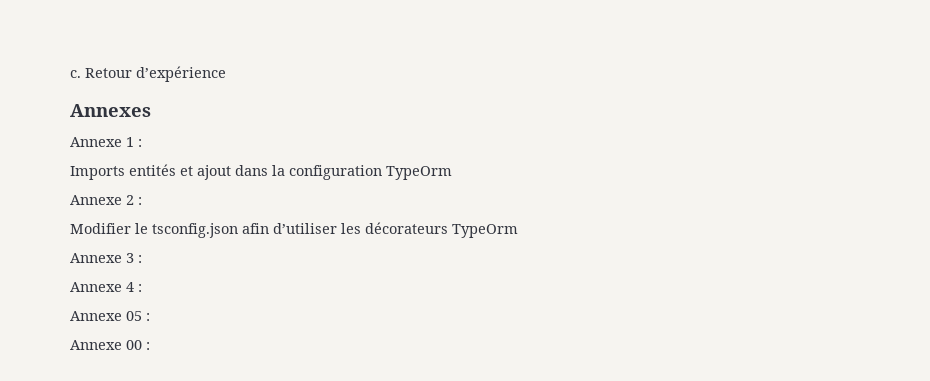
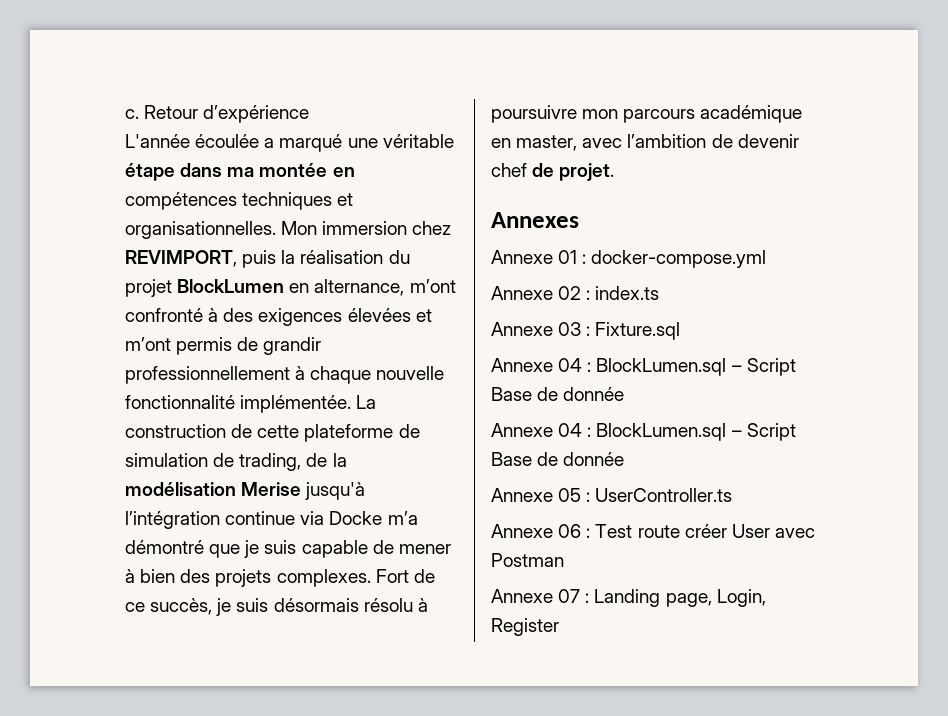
+ L'année écoulée a marqué une véritable étape dans ma montée en compétences techniques et organisationnelles. Mon immersion chez REVIMPORT, puis la réalisation du projet BlockLumen en alternance, m’ont confronté à des exigences élevées et m’ont permis de grandir professionnellement à chaque nouvelle fonctionnalité implémentée. La construction de cette plateforme de simulation de trading, de la modélisation Merise jusqu'à l’intégration continue via Docke m’a démontré que je suis capable de mener à bien des projets complexes. Fort de ce succès, je suis désormais résolu à poursuivre mon parcours académique en master, avec l’ambition de devenir chef de projet.
- Annexe 1 :
- Imports entités et ajout dans la configuration TypeOrm
- Annexe 2 :
- Modifier le tsconfig.json afin d’utiliser les décorateurs TypeOrm
- Annexe 3 :
- Annexe 4 :
+ Annexe 01 : docker-compose.yml
+ Annexe 02 : index.ts
+ Annexe 03 : Fixture.sql
+ Annexe 04 : BlockLumen.sql – Script Base de donnée
+ Annexe 04 : BlockLumen.sql – Script Base de donnée
- Annexe 05 :
- Annexe 00 :
+ Annexe 05 : UserController.ts
+ Annexe 06 : Test route créer User avec Postman
+ Annexe 07 : Landing page, Login, Register

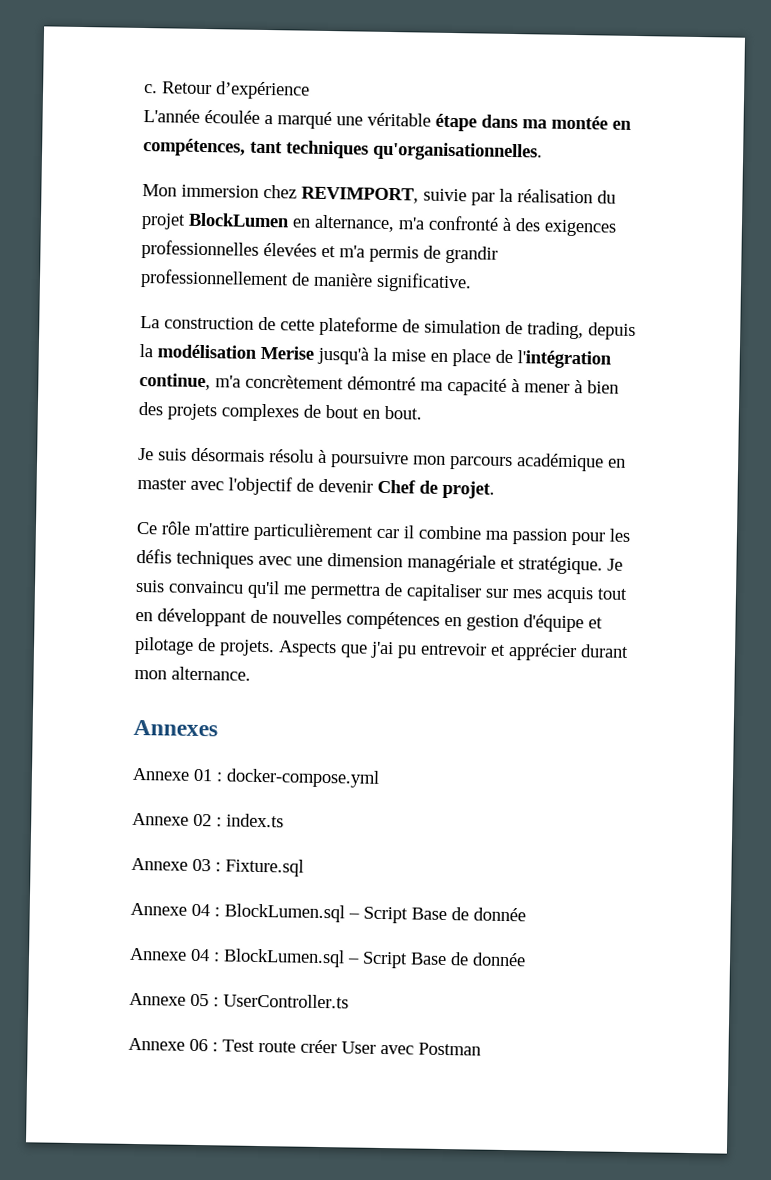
- L'année écoulée a marqué une véritable étape dans ma montée en compétences techniques et organisationnelles. Mon immersion chez REVIMPORT, puis la réalisation du projet BlockLumen en alternance, m’ont confronté à des exigences élevées et m’ont permis de grandir professionnellement à chaque nouvelle fonctionnalité implémentée. La construction de cette plateforme de simulation de trading, de la modélisation Merise jusqu'à l’intégration continue via Docke m’a démontré que je suis capable de mener à bien des projets complexes. Fort de ce succès, je suis désormais résolu à poursuivre mon parcours académique en master, avec l’ambition de devenir chef de projet.
+ L'année écoulée a marqué une véritable étape dans ma montée en compétences, tant techniques qu'organisationnelles.
+ Mon immersion chez REVIMPORT, suivie par la réalisation du projet BlockLumen en alternance, m'a confronté à des exigences professionnelles élevées et m'a permis de grandir professionnellement de manière significative.
+ La construction de cette plateforme de simulation de trading, depuis la modélisation Merise jusqu'à la mise en place de l'intégration continue, m'a concrètement démontré ma capacité à mener à bien des projets complexes de bout en bout.
+ Je suis désormais résolu à poursuivre mon parcours académique en master avec l'objectif de devenir Chef de projet.
+ Ce rôle m'attire particulièrement car il combine ma passion pour les défis techniques avec une dimension managériale et stratégique. Je suis convaincu qu'il me permettra de capitaliser sur mes acquis tout en développant de nouvelles compétences en gestion d'équipe et pilotage de projets. Aspects que j'ai pu entrevoir et apprécier durant mon alternance.
- Annexe 07 : Landing page, Login, Register

